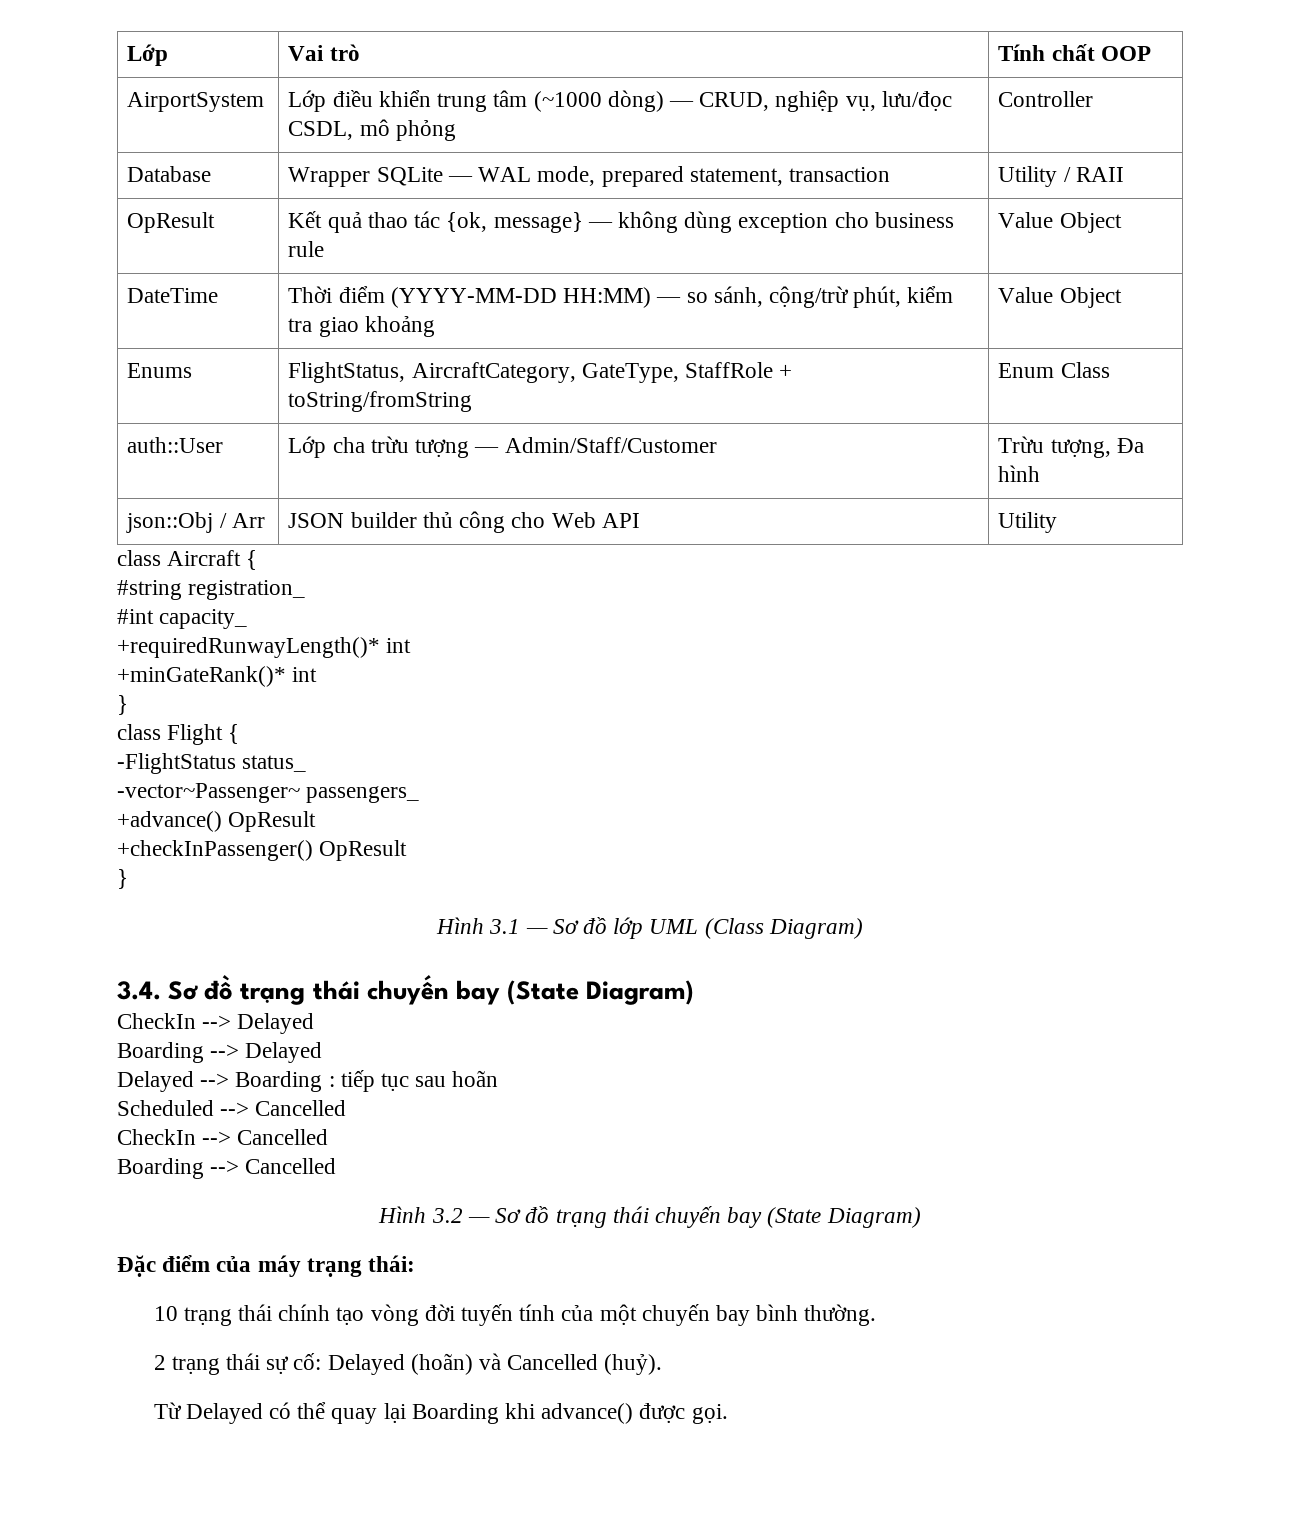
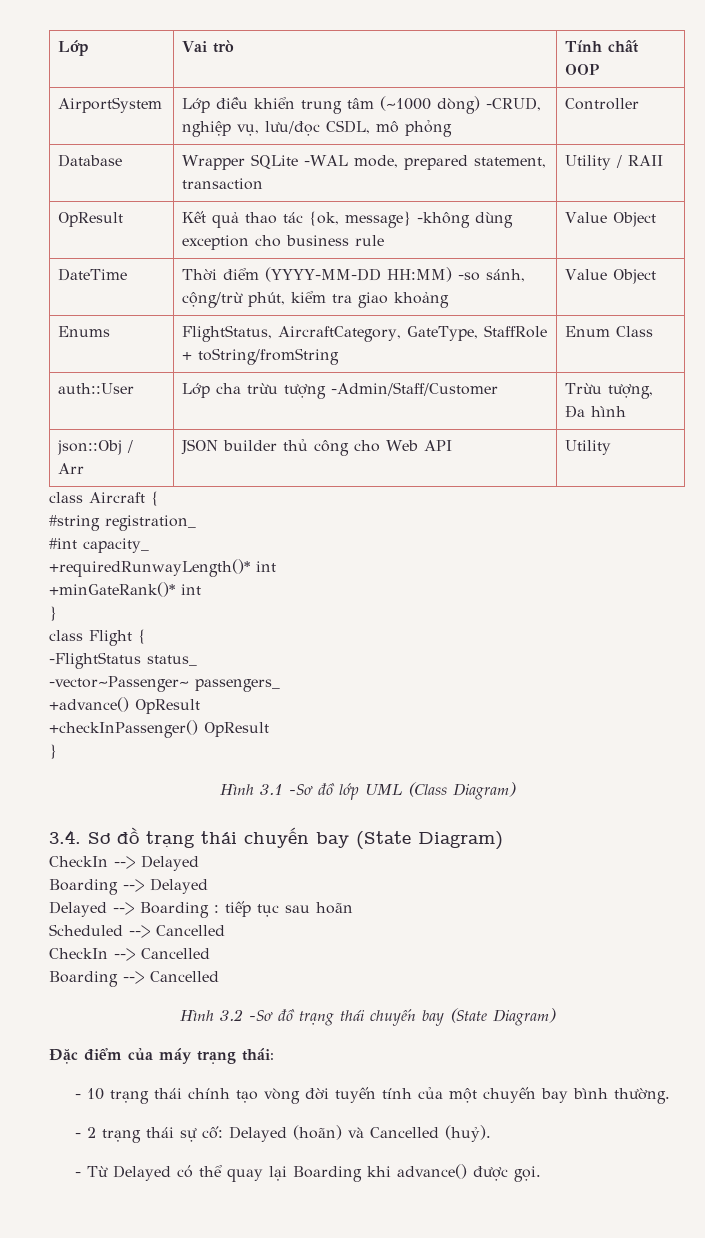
- AirportSystem | Lớp điều khiển trung tâm (~1000 dòng) — CRUD, nghiệp vụ, lưu/đọc CSDL, mô phỏng | Controller
+ AirportSystem | Lớp điều khiển trung tâm (~1000 dòng) -CRUD, nghiệp vụ, lưu/đọc CSDL, mô phỏng | Controller
- Database | Wrapper SQLite — WAL mode, prepared statement, transaction | Utility / RAII
+ Database | Wrapper SQLite -WAL mode, prepared statement, transaction | Utility / RAII
- OpResult | Kết quả thao tác {ok, message} — không dùng exception cho business rule | Value Object
+ OpResult | Kết quả thao tác {ok, message} -không dùng exception cho business rule | Value Object
- DateTime | Thời điểm (YYYY-MM-DD HH:MM) — so sánh, cộng/trừ phút, kiểm tra giao khoảng | Value Object
+ DateTime | Thời điểm (YYYY-MM-DD HH:MM) -so sánh, cộng/trừ phút, kiểm tra giao khoảng | Value Object
- auth::User | Lớp cha trừu tượng — Admin/Staff/Customer | Trừu tượng, Đa hình
+ auth::User | Lớp cha trừu tượng -Admin/Staff/Customer | Trừu tượng, Đa hình
- Hình 3.1 — Sơ đồ lớp UML (Class Diagram)
+ Hình 3.1 -Sơ đồ lớp UML (Class Diagram)
- Hình 3.2 — Sơ đồ trạng thái chuyến bay (State Diagram)
+ Hình 3.2 -Sơ đồ trạng thái chuyến bay (State Diagram)
- 10 trạng thái chính tạo vòng đời tuyến tính của một chuyến bay bình thường.
+ - 10 trạng thái chính tạo vòng đời tuyến tính của một chuyến bay bình thường.
- 2 trạng thái sự cố: Delayed (hoãn) và Cancelled (huỷ).
+ - 2 trạng thái sự cố: Delayed (hoãn) và Cancelled (huỷ).
- Từ Delayed có thể quay lại Boarding khi advance() được gọi.
+ - Từ Delayed có thể quay lại Boarding khi advance() được gọi.

